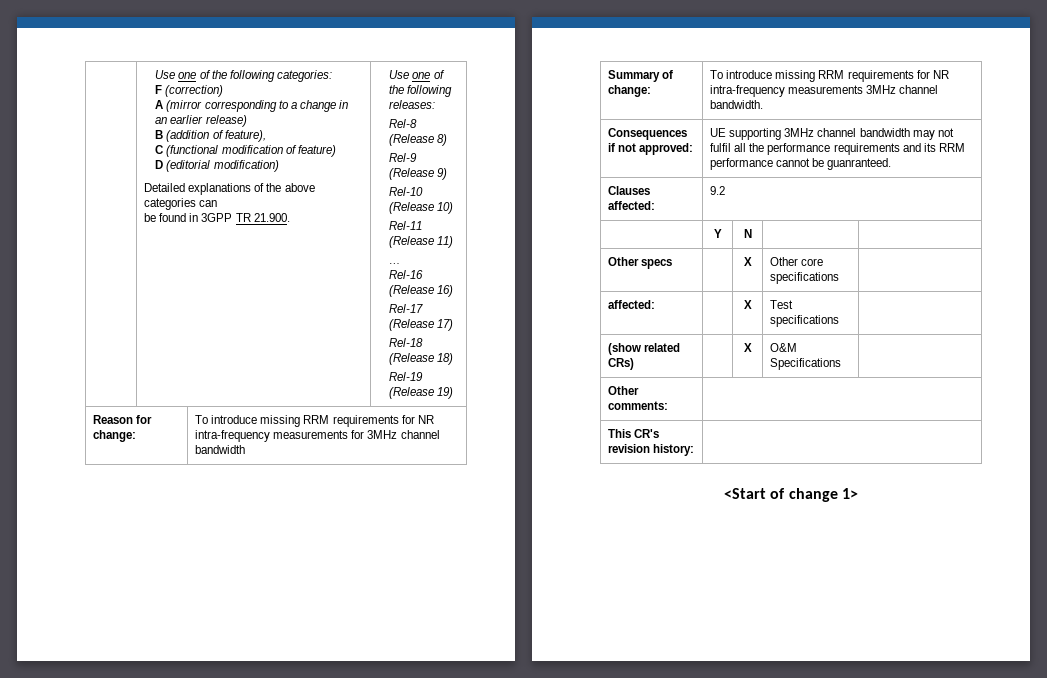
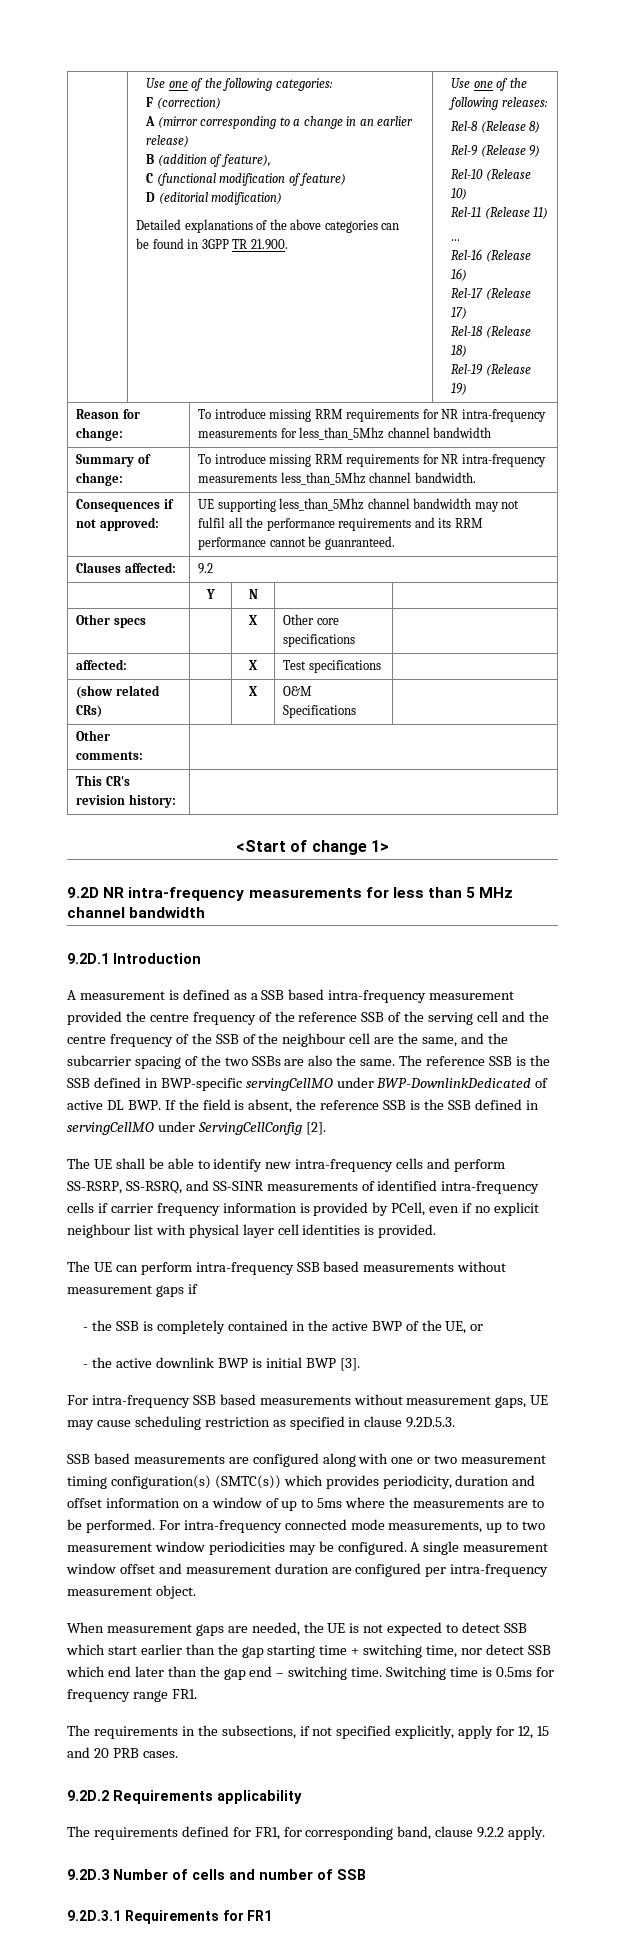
- Reason for change: | To introduce missing RRM requirements for NR intra-frequency measurements for 3MHz channel bandwidth
+ Reason for change: | To introduce missing RRM requirements for NR intra-frequency measurements for less_than_5Mhz channel bandwidth
- Summary of change: | To introduce missing RRM requirements for NR intra-frequency measurements 3MHz channel bandwidth.
+ Summary of change: | To introduce missing RRM requirements for NR intra-frequency measurements less_than_5Mhz channel bandwidth.
- Consequences if not approved: | UE supporting 3MHz channel bandwidth may not fulfil all the performance requirements and its RRM performance cannot be guanranteed.
+ Consequences if not approved: | UE supporting less_than_5Mhz channel bandwidth may not fulfil all the performance requirements and its RRM performance cannot be guanranteed.
+ 9.2D NR intra-frequency measurements for less than 5 MHz channel bandwidth
+ 9.2D.1 Introduction
+ A measurement is defined as a SSB based intra-frequency measurement provided the centre frequency of the reference SSB of the serving cell and the centre frequency of the SSB of the neighbour cell are the same, and the subcarrier spacing of the two SSBs are also the same. The reference SSB is the SSB defined in BWP-specific servingCellMO under BWP-DownlinkDedicated of active DL BWP. If the field is absent, the reference SSB is the SSB defined in servingCellMO under ServingCellConfig [2].
+ The UE shall be able to identify new intra-frequency cells and perform SS-RSRP, SS-RSRQ, and SS-SINR measurements of identified intra-frequency cells if carrier frequency information is provided by PCell, even if no explicit neighbour list with physical layer cell identities is provided.
+ The UE can perform intra-frequency SSB based measurements without measurement gaps if
+ - the SSB is completely contained in the active BWP of the UE, or
+ - the active downlink BWP is initial BWP [3].
+ For intra-frequency SSB based measurements without measurement gaps, UE may cause scheduling restriction as specified in clause 9.2D.5.3.
+ SSB based measurements are configured along with one or two measurement timing configuration(s) (SMTC(s)) which provides periodicity, duration and offset information on a window of up to 5ms where the measurements are to be performed. For intra-frequency connected mode measurements, up to two measurement window periodicities may be configured. A single measurement window offset and measurement duration are configured per intra-frequency measurement object.
+ When measurement gaps are needed, the UE is not expected to detect SSB which start earlier than the gap starting time + switching time, nor detect SSB which end later than the gap end – switching time. Switching time is 0.5ms for frequency range FR1.
+ The requirements in the subsections, if not specified explicitly, apply for 12, 15 and 20 PRB cases.
+ 9.2D.2 Requirements applicability
+ The requirements defined for FR1, for corresponding band, clause 9.2.2 apply.
+ 9.2D.3 Number of cells and number of SSB
+ 9.2D.3.1 Requirements for FR1

